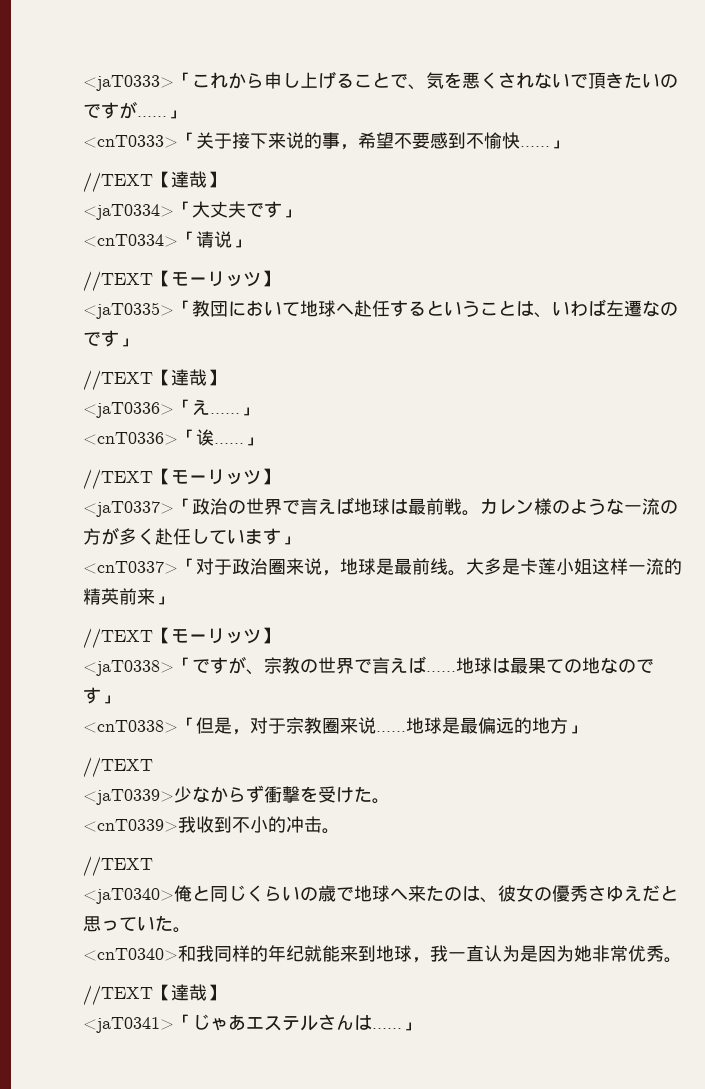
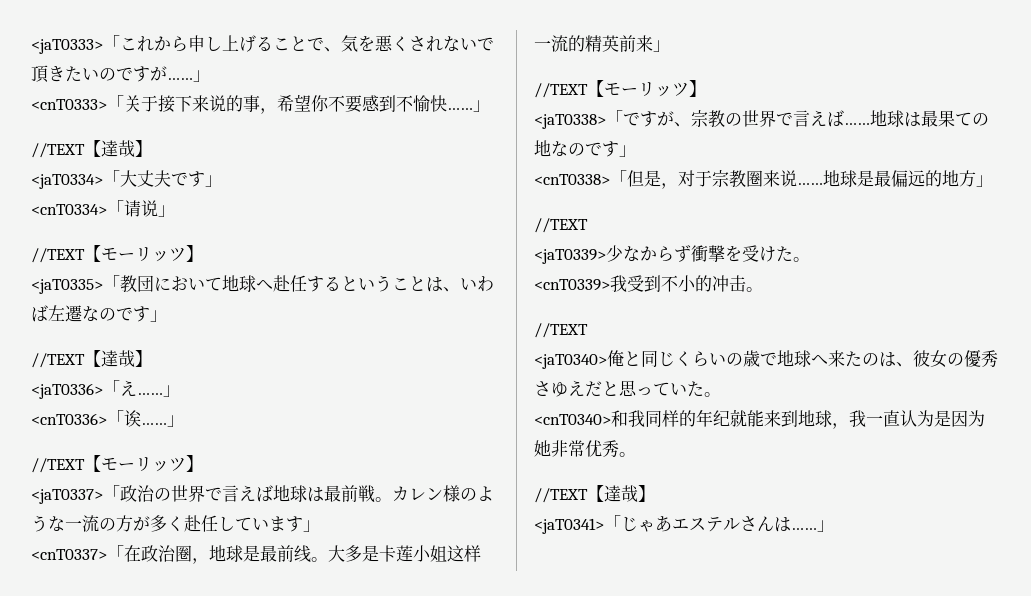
- <cnT0333>「关于接下来说的事，希望不要感到不愉快……」
+ <cnT0333>「关于接下来说的事，希望你不要感到不愉快……」
- <cnT0337>「对于政治圈来说，地球是最前线。
+ <cnT0337>「在政治圈，地球是最前线。
- <cnT0339>我收到不小的冲击。
+ <cnT0339>我受到不小的冲击。

